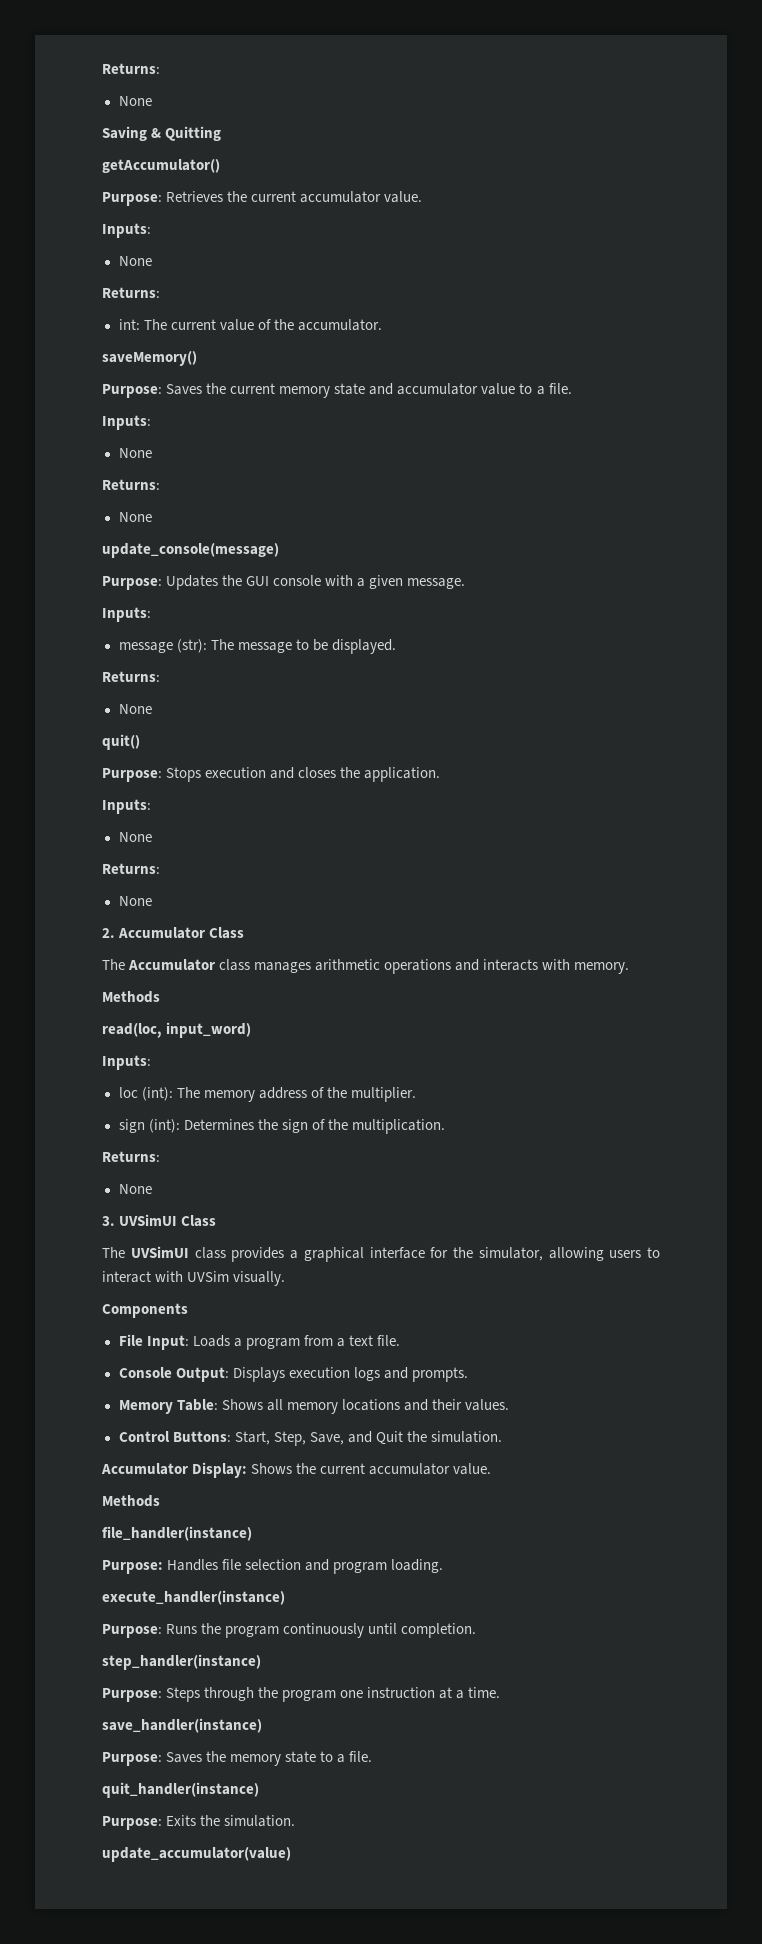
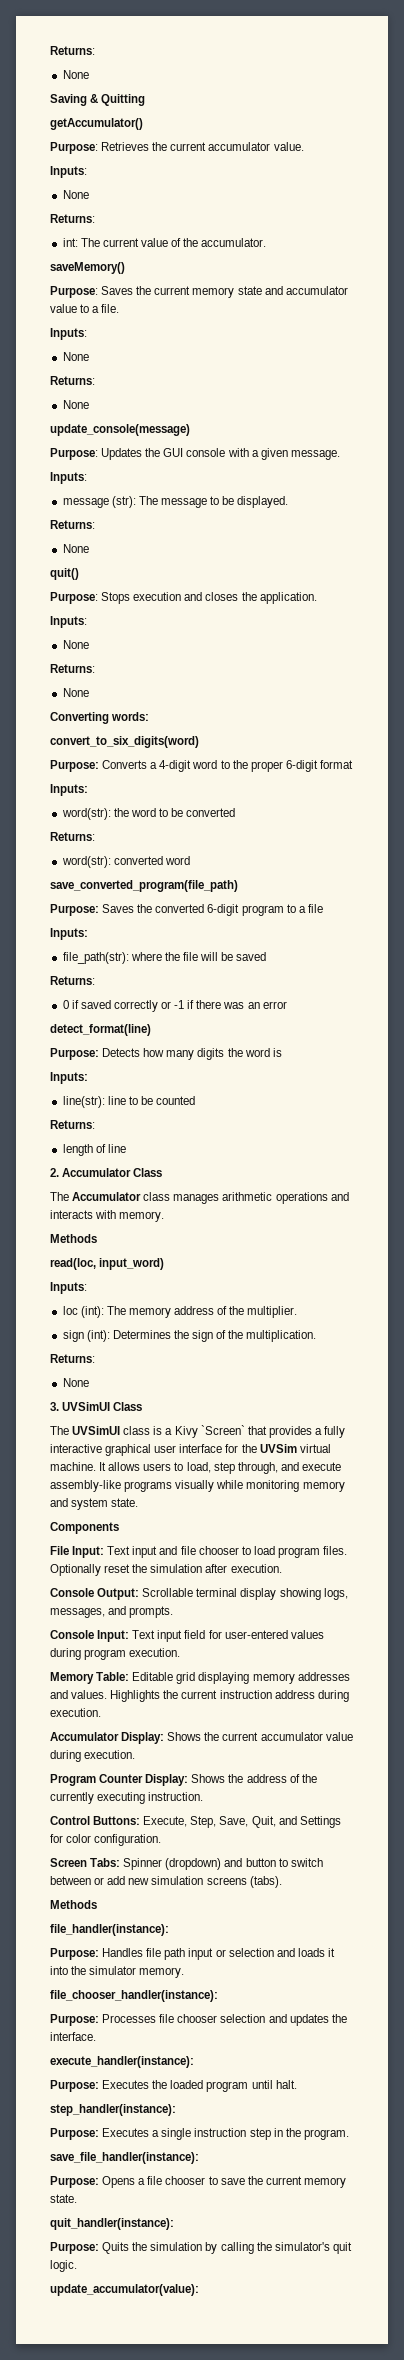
+ Converting words:
+ convert_to_six_digits(word)
+ Purpose: Converts a 4-digit word to the proper 6-digit format
+ Inputs:
+ word(str): the word to be converted
+ Returns:
+ word(str): converted word
+ save_converted_program(file_path)
+ Purpose: Saves the converted 6-digit program to a file
+ Inputs:
+ file_path(str): where the file will be saved
+ Returns:
+ 0 if saved correctly or -1 if there was an error
+ detect_format(line)
+ Purpose: Detects how many digits the word is
+ Inputs:
+ line(str): line to be counted
+ Returns:
+ length of line
- The UVSimUI class provides a graphical interface for the simulator, allowing users to interact with UVSim visually.
+ The UVSimUI class is a Kivy `Screen` that provides a fully interactive graphical user interface for the UVSim virtual machine. It allows users to load, step through, and execute assembly-like programs visually while monitoring memory and system state.
  Components
- File Input: Loads a program from a text file.
- Console Output: Displays execution logs and prompts.
- Memory Table: Shows all memory locations and their values.
- Control Buttons: Start, Step, Save, and Quit the simulation.
+ File Input: Text input and file chooser to load program files. Optionally reset the simulation after execution.
+ Console Output: Scrollable terminal display showing logs, messages, and prompts.
+ Console Input: Text input field for user-entered values during program execution.
+ Memory Table: Editable grid displaying memory addresses and values. Highlights the current instruction address during execution.
- Accumulator Display: Shows the current accumulator value.
+ Accumulator Display: Shows the current accumulator value during execution.
+ Program Counter Display: Shows the address of the currently executing instruction.
+ Control Buttons: Execute, Step, Save, Quit, and Settings for color configuration.
+ Screen Tabs: Spinner (dropdown) and button to switch between or add new simulation screens (tabs).
  Methods
- file_handler(instance)
+ file_handler(instance):
- Purpose: Handles file selection and program loading.
- execute_handler(instance)
- Purpose: Runs the program continuously until completion.
- step_handler(instance)
- Purpose: Steps through the program one instruction at a time.
- save_handler(instance)
- Purpose: Saves the memory state to a file.
- quit_handler(instance)
- Purpose: Exits the simulation.
- update_accumulator(value)
+ Purpose: Handles file path input or selection and loads it into the simulator memory.
+ file_chooser_handler(instance):
+ Purpose: Processes file chooser selection and updates the interface.
+ execute_handler(instance):
+ Purpose: Executes the loaded program until halt.
+ step_handler(instance):
+ Purpose: Executes a single instruction step in the program.
+ save_file_handler(instance):
+ Purpose: Opens a file chooser to save the current memory state.
+ quit_handler(instance):
+ Purpose: Quits the simulation by calling the simulator's quit logic.
+ update_accumulator(value):

